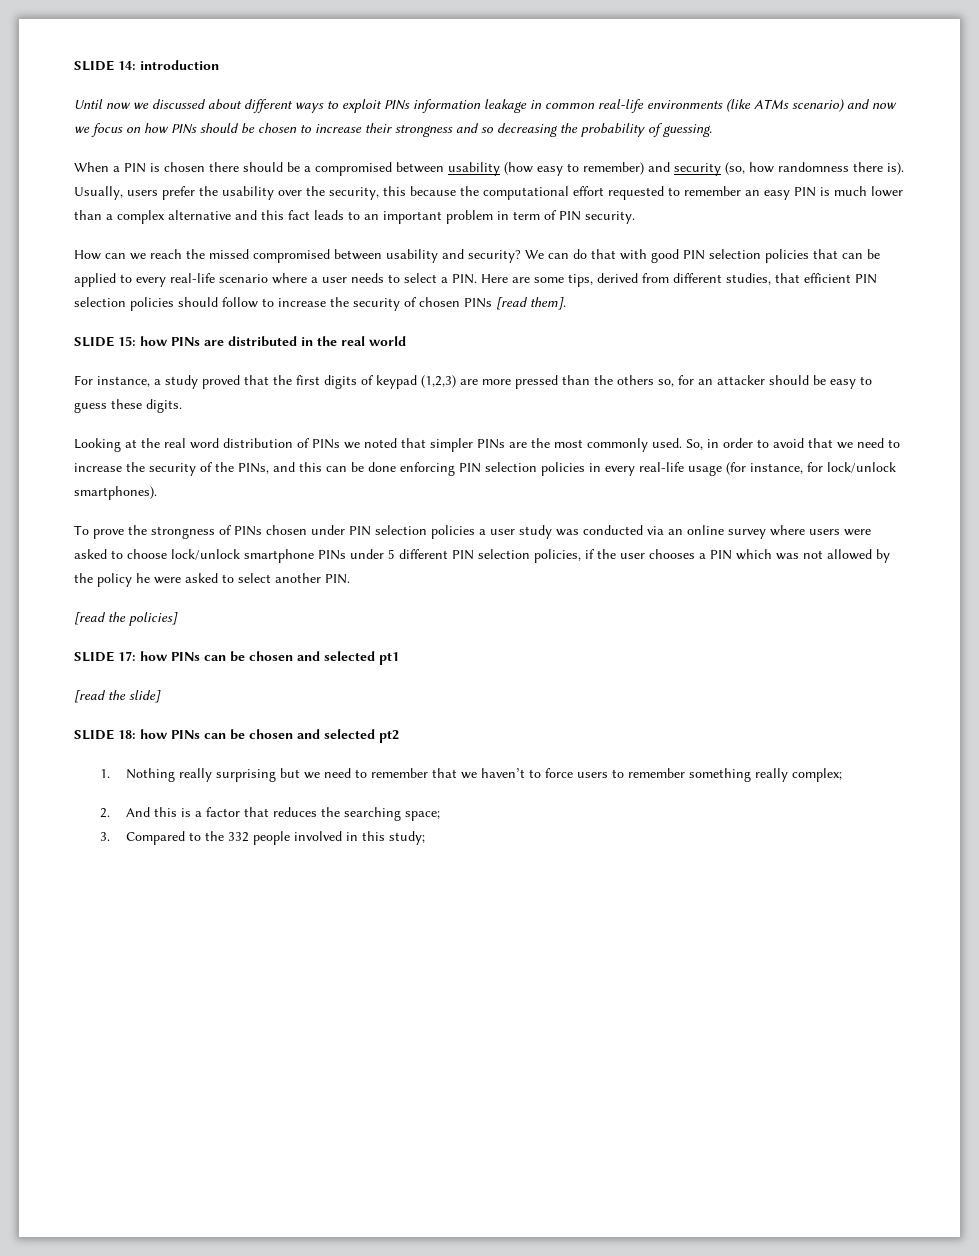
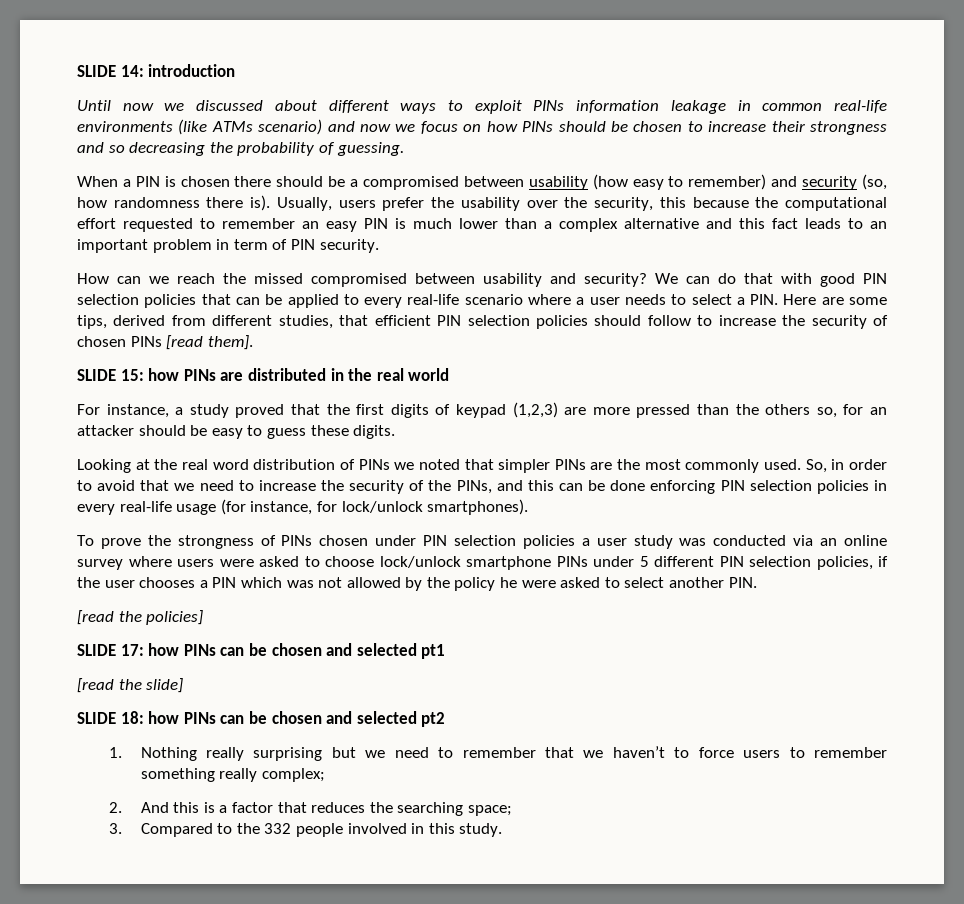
- 3. Compared to the 332 people involved in this study;
+ 3. Compared to the 332 people involved in this study.

